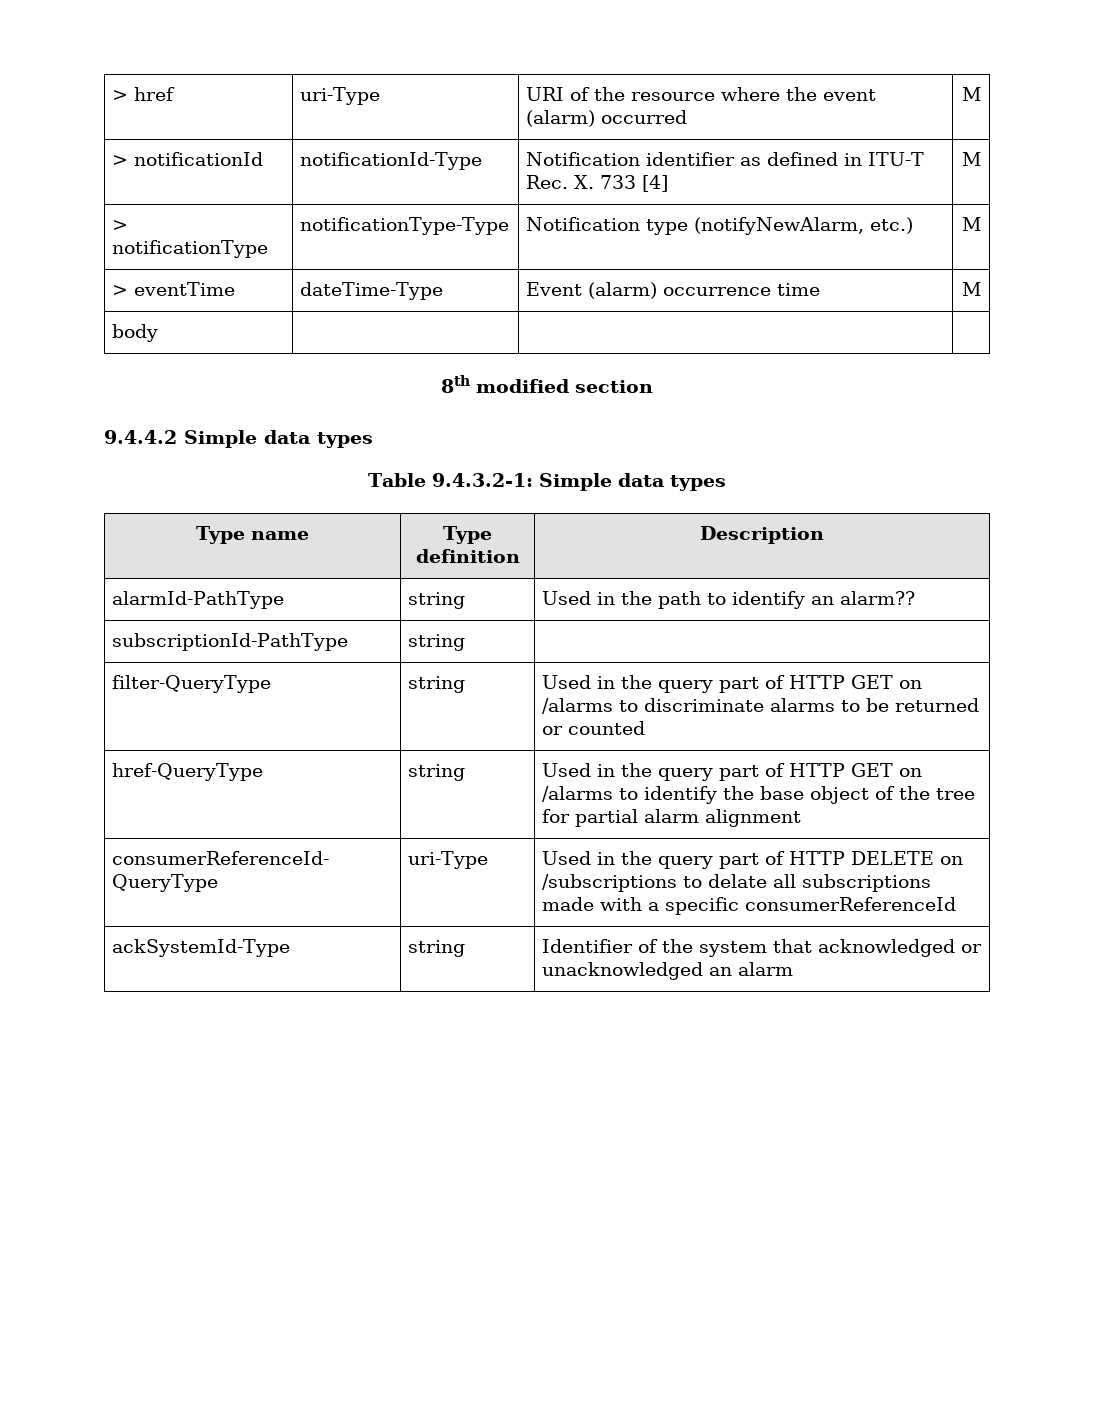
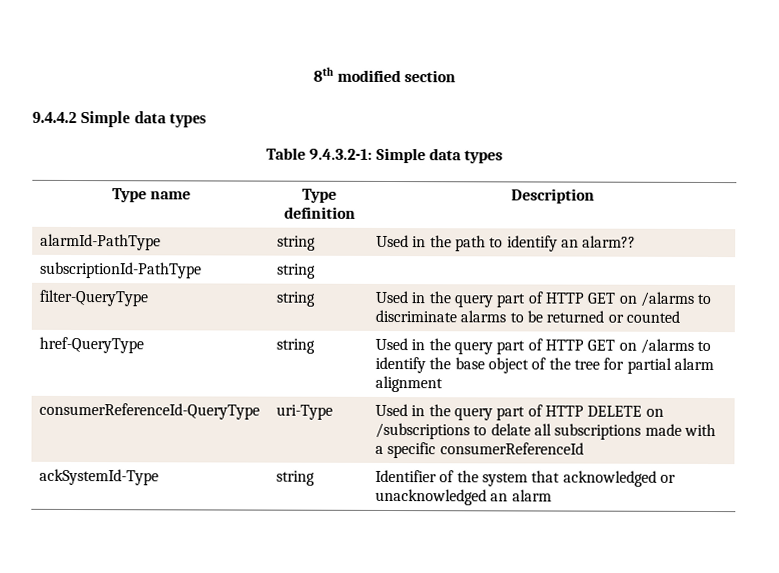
- > href | uri-Type | URI of the resource where the event (alarm) occurred | M
- > notificationId | notificationId-Type | Notification identifier as defined in ITU-T Rec. X. 733 [4] | M
- > notificationType | notificationType-Type | Notification type (notifyNewAlarm, etc.) | M
- > eventTime | dateTime-Type | Event (alarm) occurrence time | M
- body | | |

